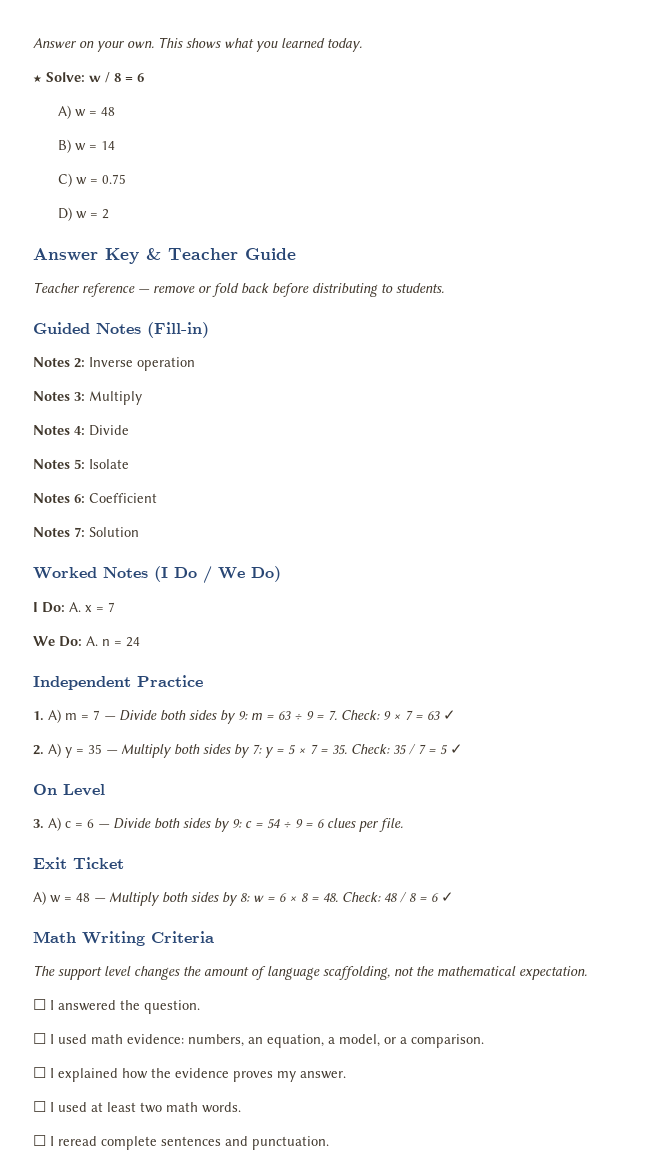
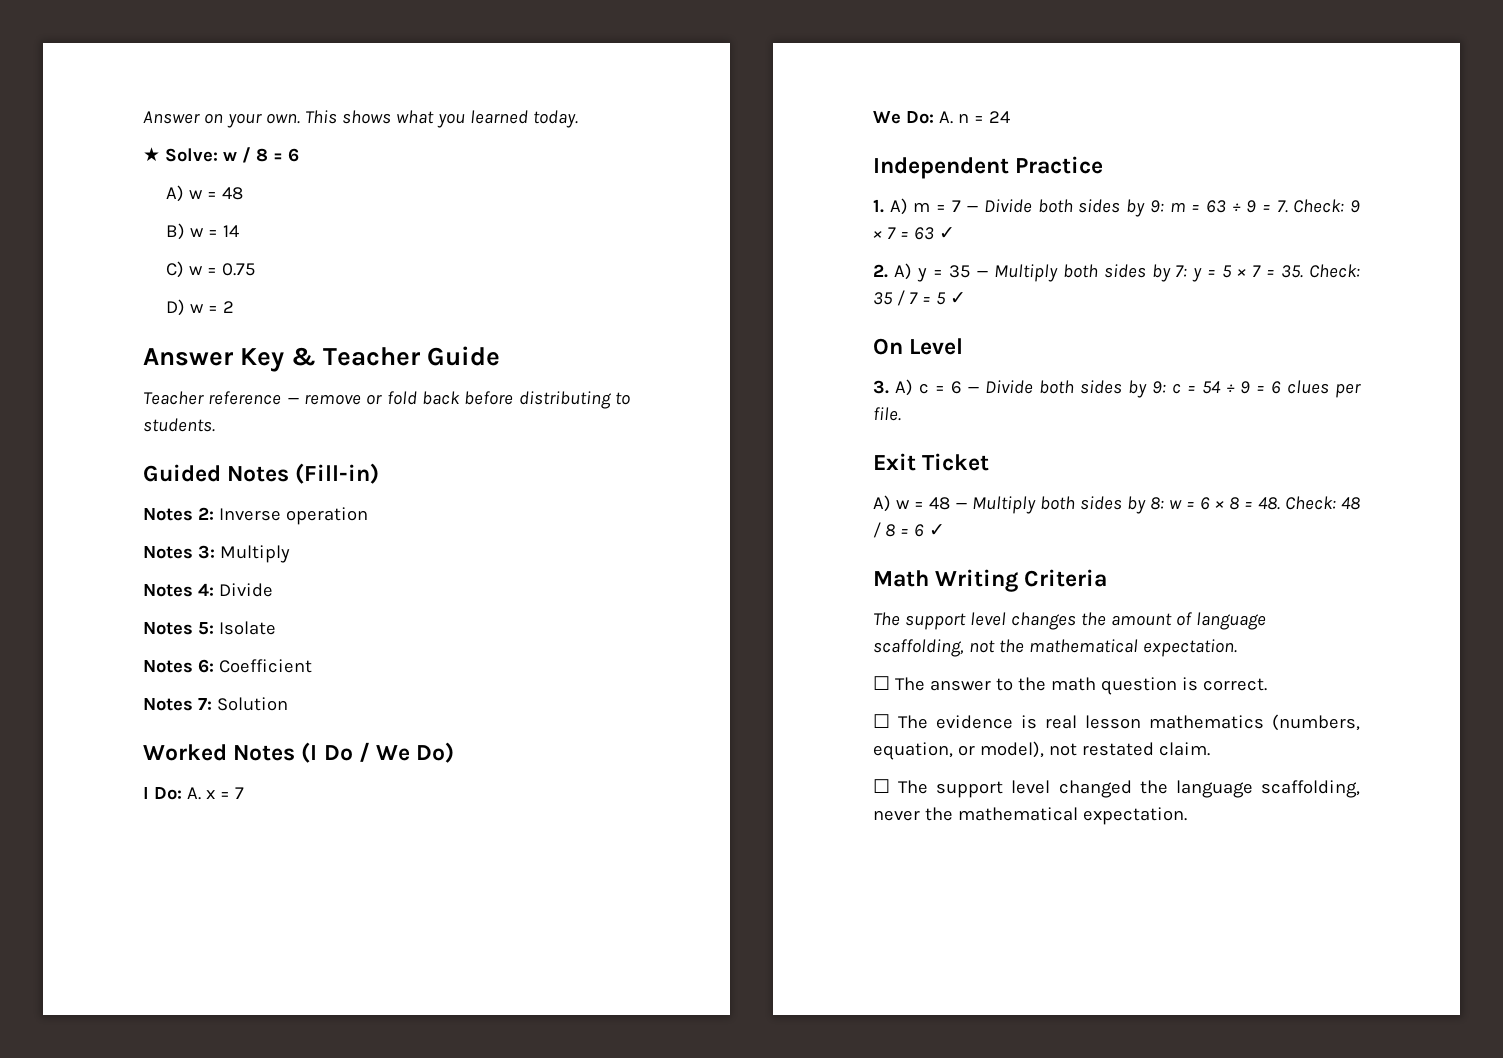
- ☐ I answered the question.
- ☐ I used math evidence: numbers, an equation, a model, or a comparison.
- ☐ I explained how the evidence proves my answer.
- ☐ I used at least two math words.
- ☐ I reread complete sentences and punctuation.
+ ☐ The answer to the math question is correct.
+ ☐ The evidence is real lesson mathematics (numbers, equation, or model), not restated claim.
+ ☐ The support level changed the language scaffolding, never the mathematical expectation.

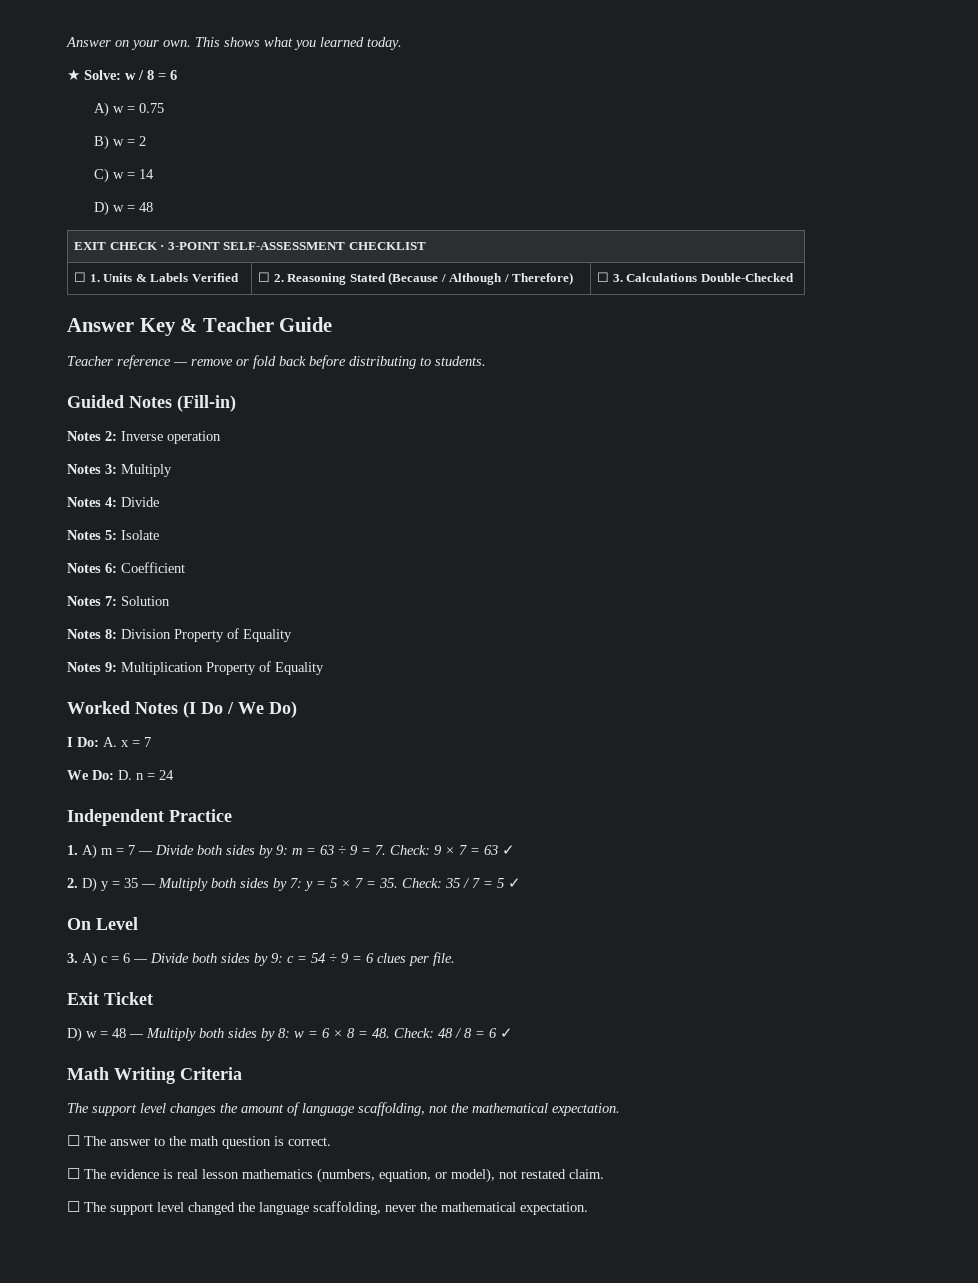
  ★ Solve: w / 8 = 6
- A) w = 48
+ A) w = 0.75
- B) w = 14
+ B) w = 2
- C) w = 0.75
- D) w = 2
+ C) w = 14
+ D) w = 48
+ EXIT CHECK · 3-POINT SELF-ASSESSMENT CHECKLIST
+ ☐ 1. Units & Labels Verified | ☐ 2. Reasoning Stated (Because / Although / Therefore) | ☐ 3. Calculations Double-Checked
+ Notes 8: Division Property of Equality
+ Notes 9: Multiplication Property of Equality
- We Do: A. n = 24
+ We Do: D. n = 24
- 2. A) y = 35 — Multiply both sides by 7: y = 5 × 7 = 35. Check: 35 / 7 = 5 ✓
+ 2. D) y = 35 — Multiply both sides by 7: y = 5 × 7 = 35. Check: 35 / 7 = 5 ✓
- A) w = 48 — Multiply both sides by 8: w = 6 × 8 = 48. Check: 48 / 8 = 6 ✓
+ D) w = 48 — Multiply both sides by 8: w = 6 × 8 = 48. Check: 48 / 8 = 6 ✓

